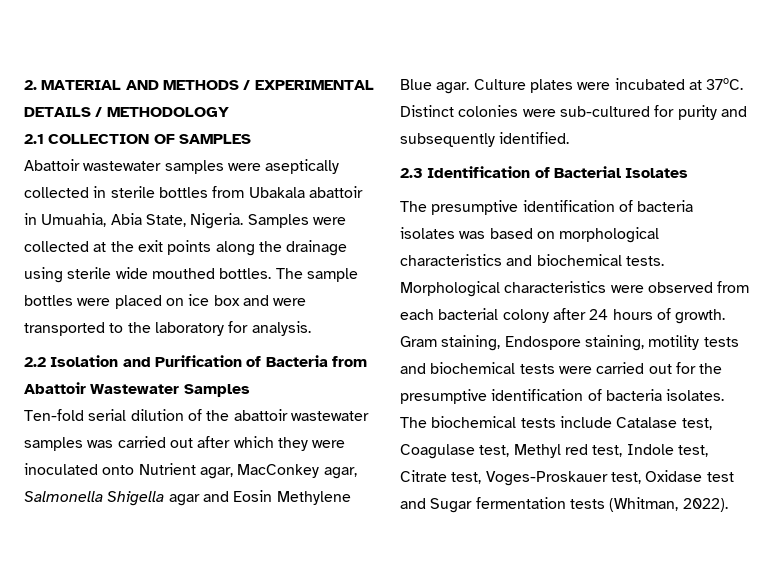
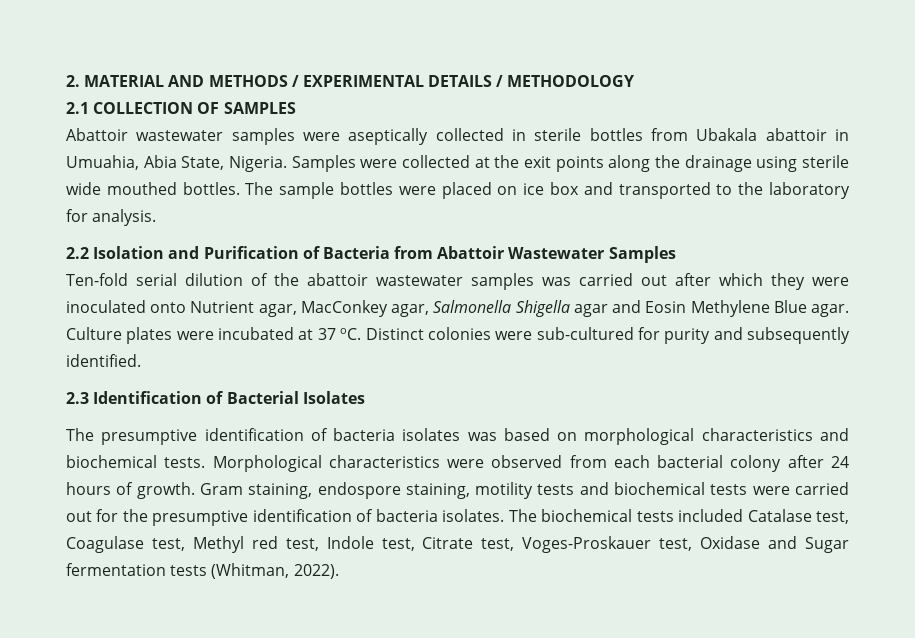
- The sample bottles were placed on ice box and were transported to the laboratory for analysis.
+ The sample bottles were placed on ice box and transported to the laboratory for analysis.
- Culture plates were incubated at 37oC.
+ Culture plates were incubated at 37 oC.
- Gram staining, Endospore staining, motility tests and biochemical tests were carried out for the presumptive identification of bacteria isolates.
+ Gram staining, endospore staining, motility tests and biochemical tests were carried out for the presumptive identification of bacteria isolates.
- The biochemical tests include Catalase test, Coagulase test, Methyl red test, Indole test, Citrate test, Voges-Proskauer test, Oxidase test and Sugar fermentation tests (Whitman, 2022).
+ The biochemical tests included Catalase test, Coagulase test, Methyl red test, Indole test, Citrate test, Voges-Proskauer test, Oxidase and Sugar fermentation tests (Whitman, 2022).

